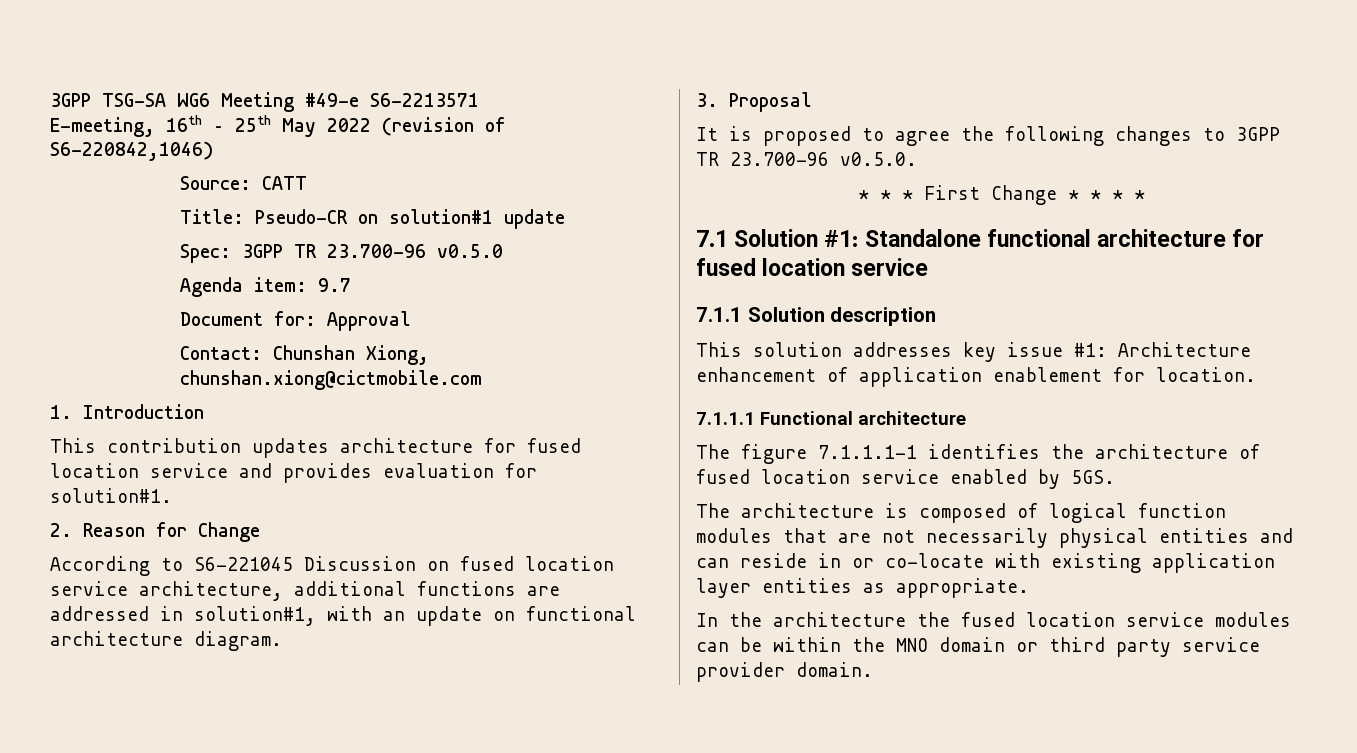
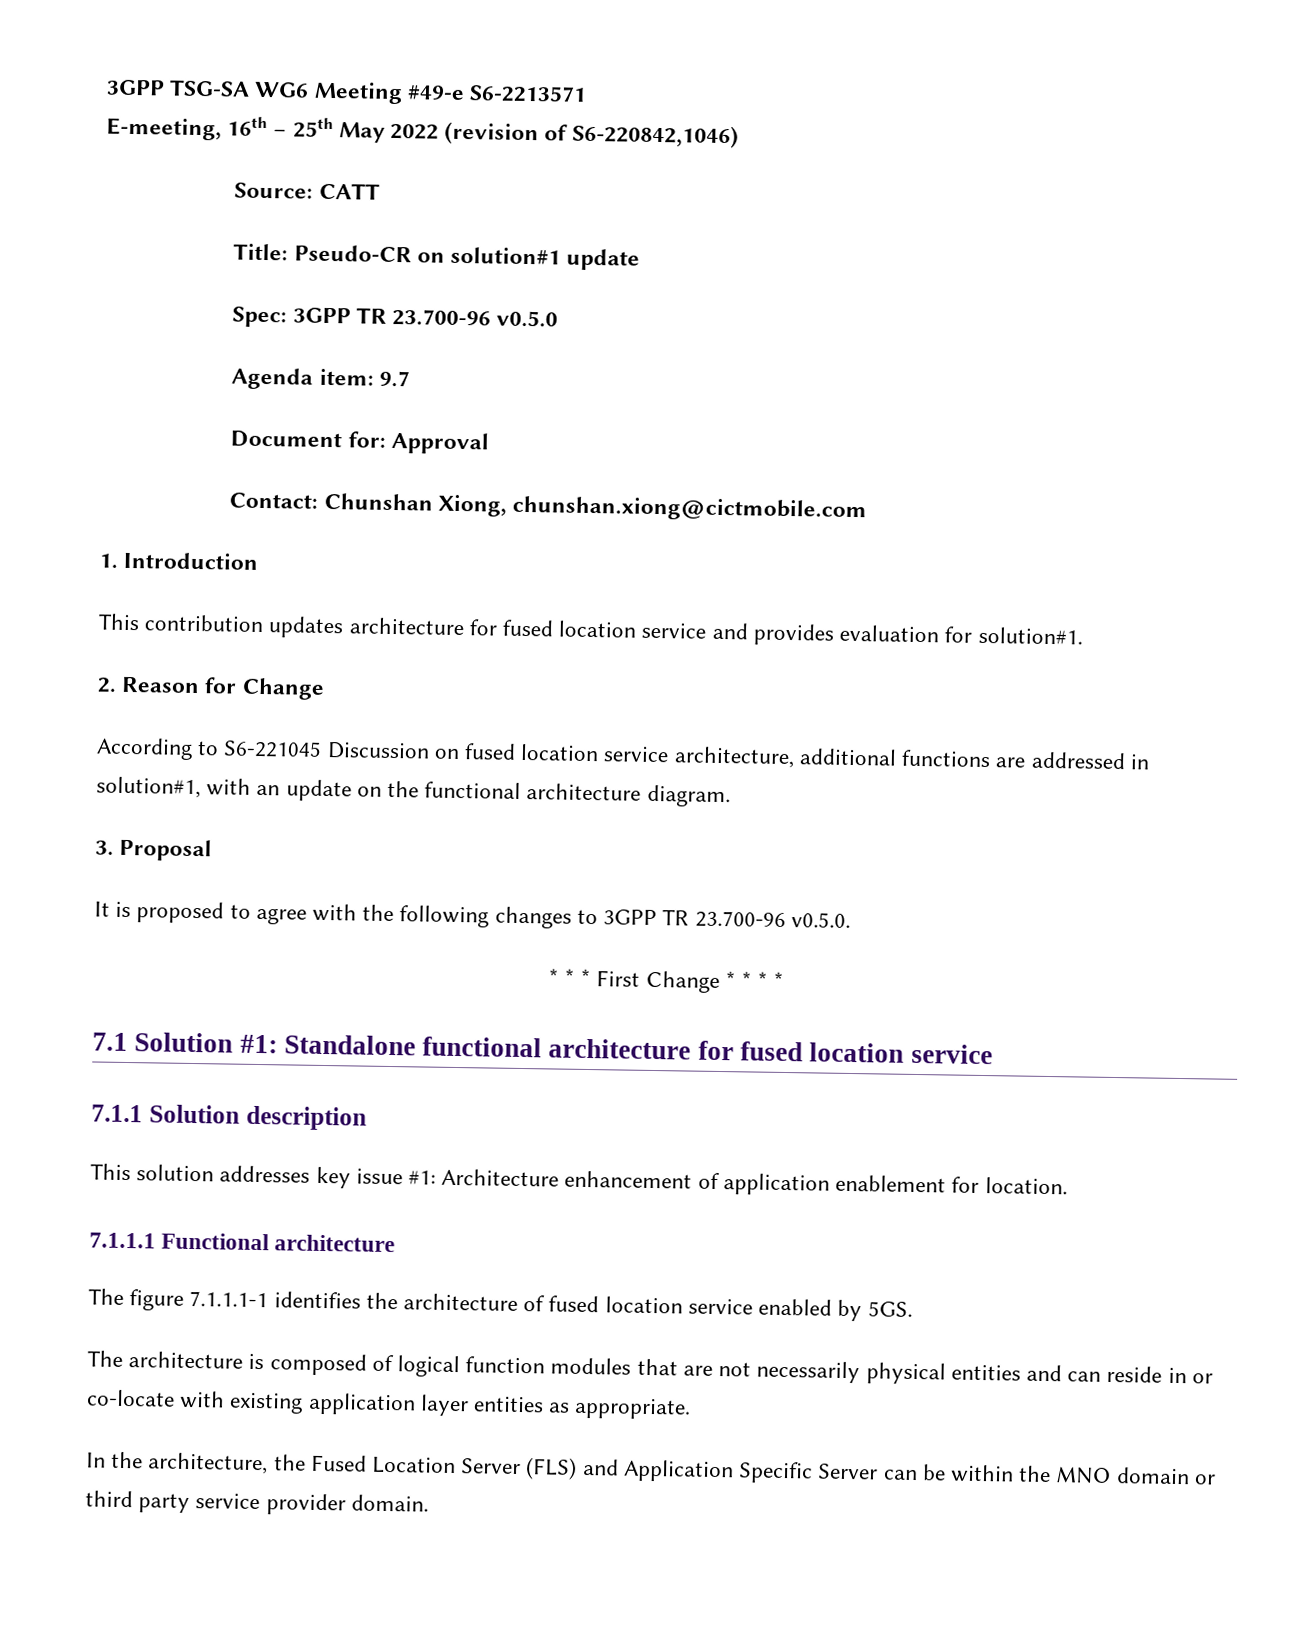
- According to S6-221045 Discussion on fused location service architecture, additional functions are addressed in solution#1, with an update on functional architecture diagram.
+ According to S6-221045 Discussion on fused location service architecture, additional functions are addressed in solution#1, with an update on the functional architecture diagram.
- It is proposed to agree the following changes to 3GPP TR 23.700-96 v0.5.0.
+ It is proposed to agree with the following changes to 3GPP TR 23.700-96 v0.5.0.
- In the architecture the fused location service modules can be within the MNO domain or third party service provider domain.
+ In the architecture, the Fused Location Server (FLS) and Application Specific Server can be within the MNO domain or third party service provider domain.

